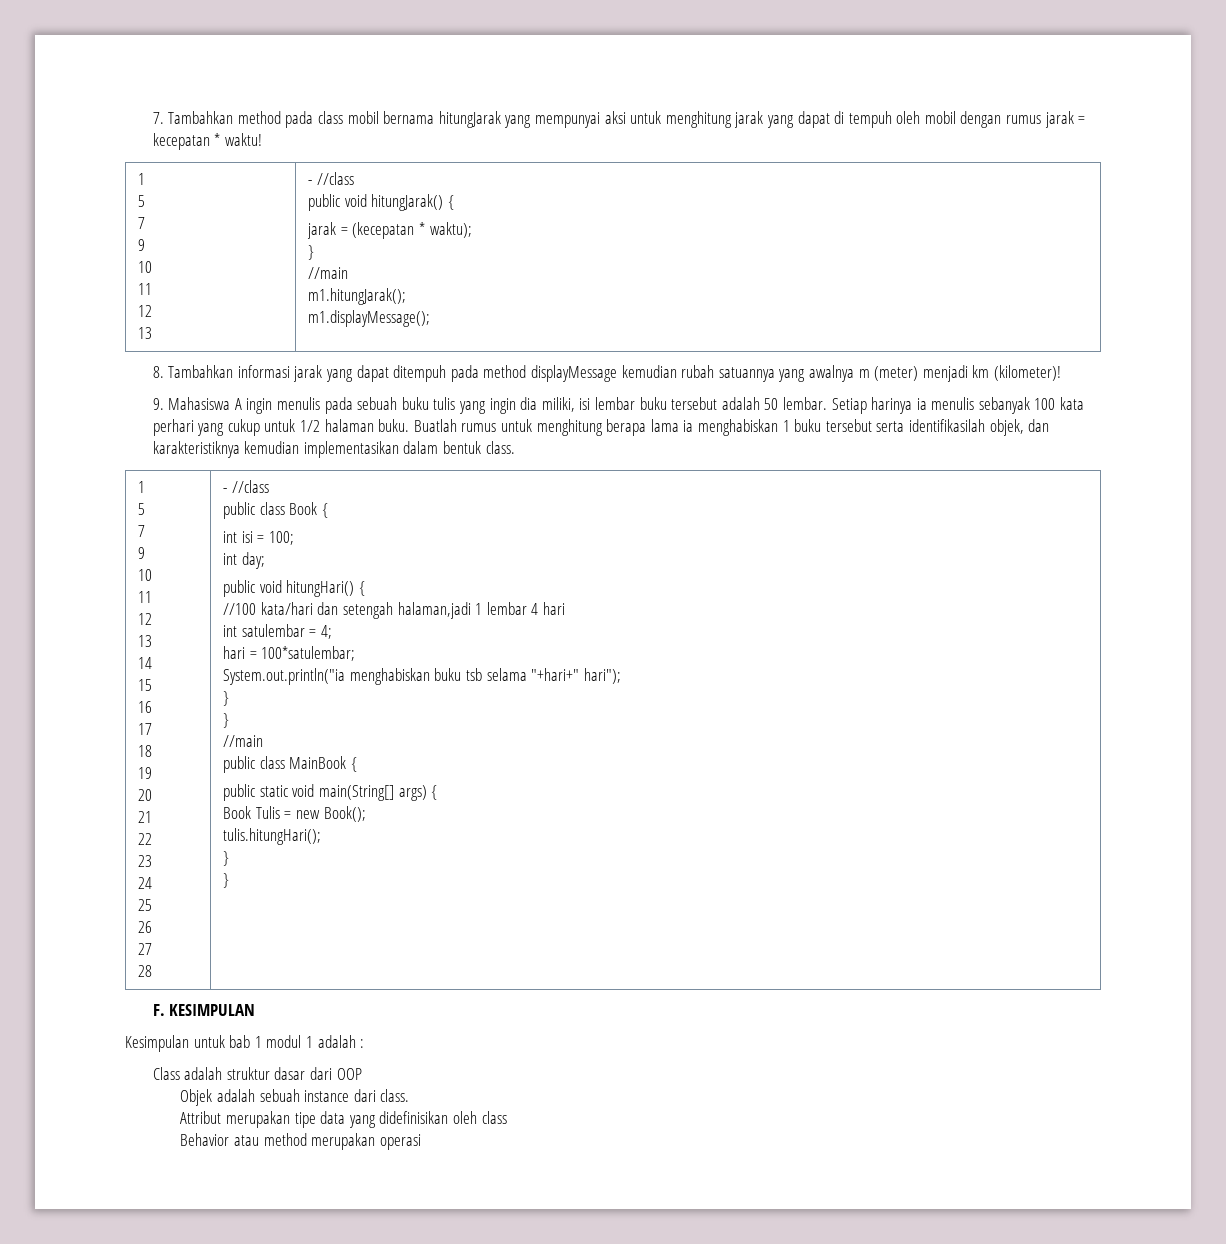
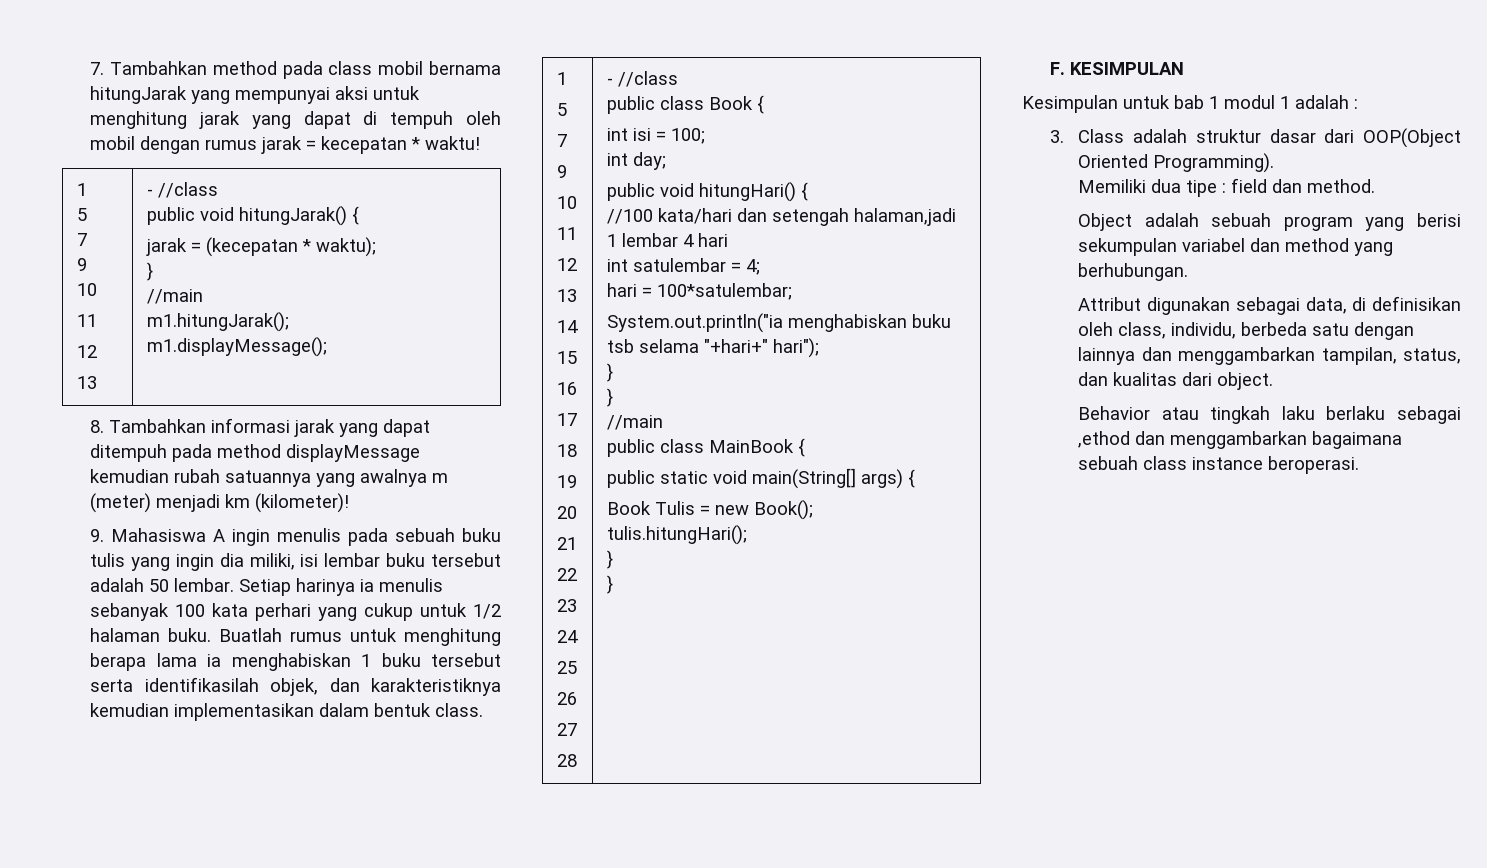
- Class adalah struktur dasar dari OOP
- Objek adalah sebuah instance dari class.
- Attribut merupakan tipe data yang didefinisikan oleh class
- Behavior atau method merupakan operasi
+ 3. Class adalah struktur dasar dari OOP(Object Oriented Programming).
+ Memiliki dua tipe : field dan method.
+ Object adalah sebuah program yang berisi sekumpulan variabel dan method yang berhubungan.
+ Attribut digunakan sebagai data, di definisikan oleh class, individu, berbeda satu dengan lainnya dan menggambarkan tampilan, status, dan kualitas dari object.
+ Behavior atau tingkah laku berlaku sebagai ,ethod dan menggambarkan bagaimana sebuah class instance beroperasi.

